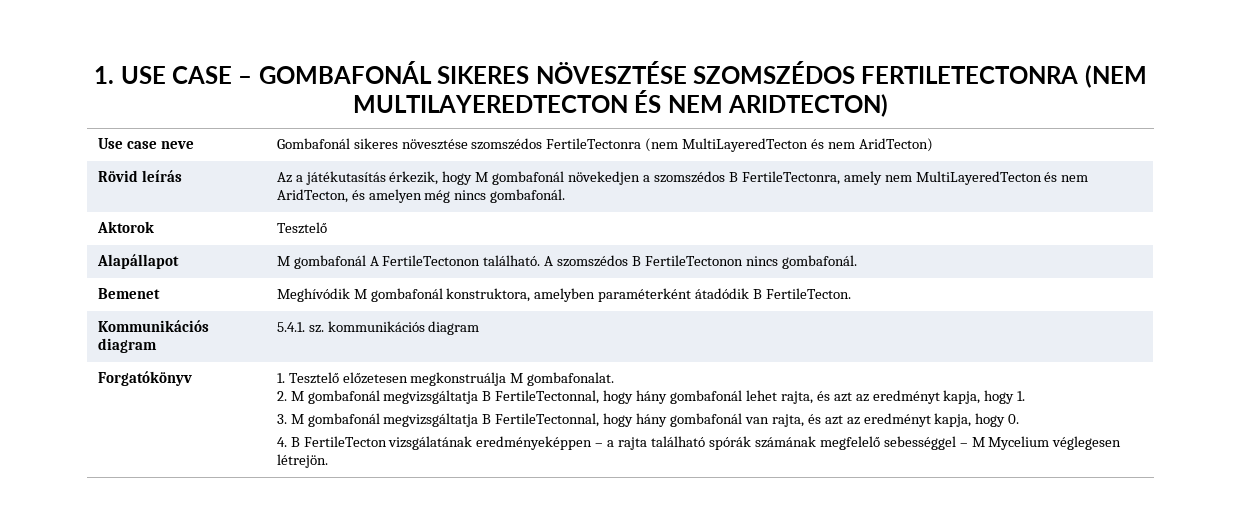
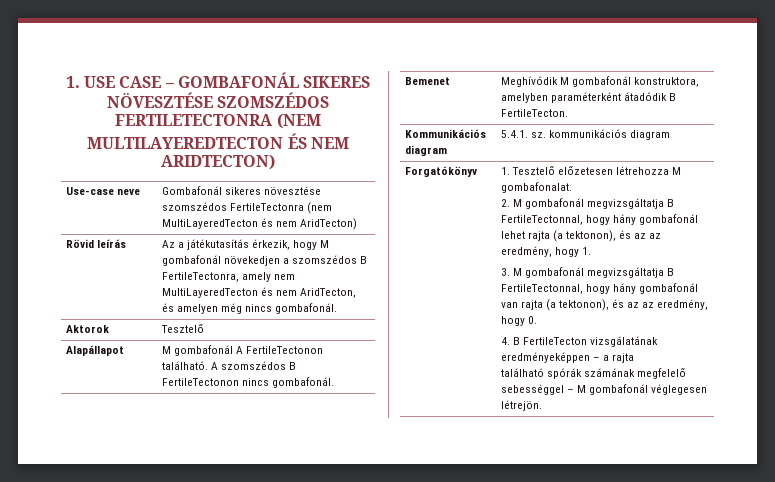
- Use case neve | Gombafonál sikeres növesztése szomszédos FertileTectonra (nem MultiLayeredTecton és nem AridTecton)
+ Use-case neve | Gombafonál sikeres növesztése szomszédos FertileTectonra (nem MultiLayeredTecton és nem AridTecton)
- 1. Tesztelő előzetesen megkonstruálja M gombafonalat.
+ 1. Tesztelő előzetesen létrehozza M gombafonalat.
- 2. M gombafonál megvizsgáltatja B FertileTectonnal, hogy hány gombafonál lehet rajta, és azt az eredményt kapja, hogy 1.
+ 2. M gombafonál megvizsgáltatja B FertileTectonnal, hogy hány gombafonál lehet rajta (a tektonon), és az az eredmény, hogy 1.
- 3. M gombafonál megvizsgáltatja B FertileTectonnal, hogy hány gombafonál van rajta, és azt az eredményt kapja, hogy 0.
+ 3. M gombafonál megvizsgáltatja B FertileTectonnal, hogy hány gombafonál van rajta (a tektonon), és az az eredmény, hogy 0.
- 4. B FertileTecton vizsgálatának eredményeképpen – a rajta található spórák számának megfelelő sebességgel – M Mycelium véglegesen létrejön.
+ 4. B FertileTecton vizsgálatának eredményeképpen – a rajta
+ található spórák számának megfelelő sebességgel – M gombafonál véglegesen létrejön.

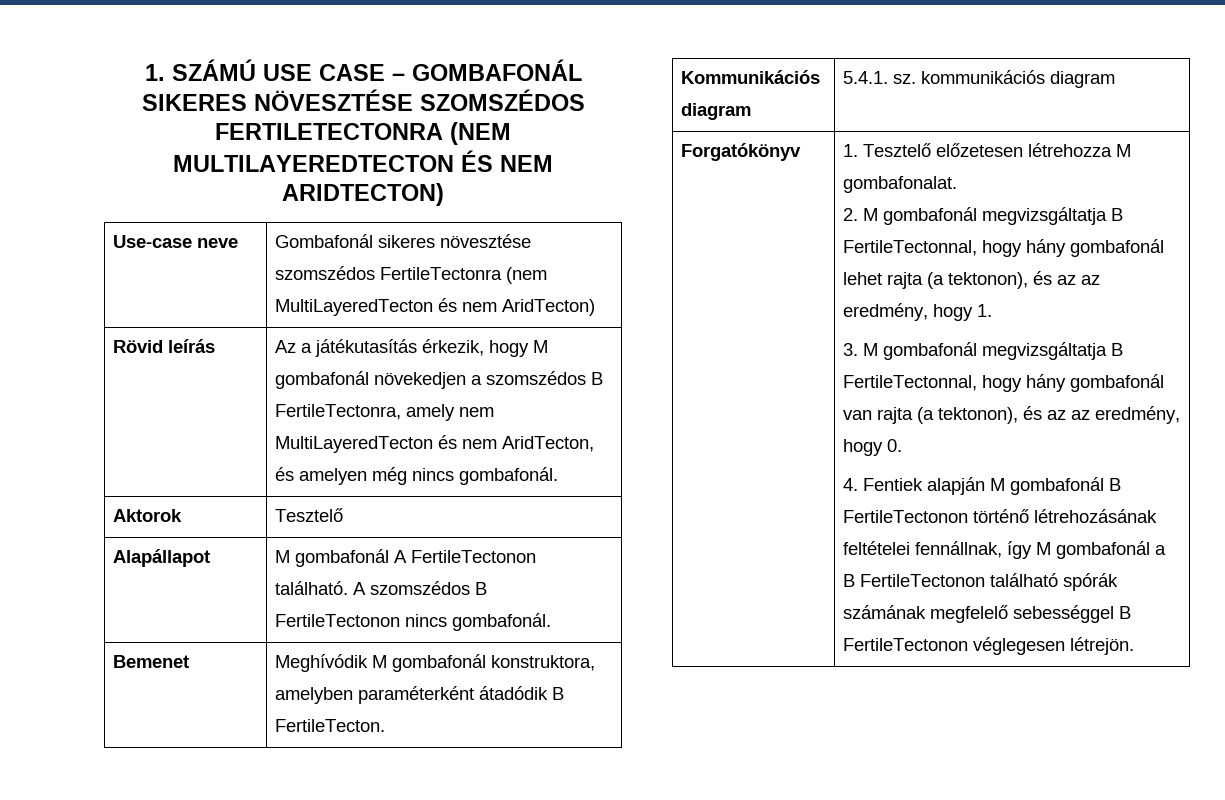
- 1. USE CASE – GOMBAFONÁL SIKERES NÖVESZTÉSE SZOMSZÉDOS FERTILETECTONRA (NEM MULTILAYEREDTECTON ÉS NEM ARIDTECTON)
+ 1. SZÁMÚ USE CASE – GOMBAFONÁL SIKERES NÖVESZTÉSE SZOMSZÉDOS FERTILETECTONRA (NEM MULTILAYEREDTECTON ÉS NEM ARIDTECTON)
- 4. B FertileTecton vizsgálatának eredményeképpen – a rajta
- található spórák számának megfelelő sebességgel – M gombafonál véglegesen létrejön.
+ 4. Fentiek alapján M gombafonál B FertileTectonon történő létrehozásának feltételei fennállnak, így M gombafonál a B FertileTectonon található spórák számának megfelelő sebességgel B FertileTectonon véglegesen létrejön.

